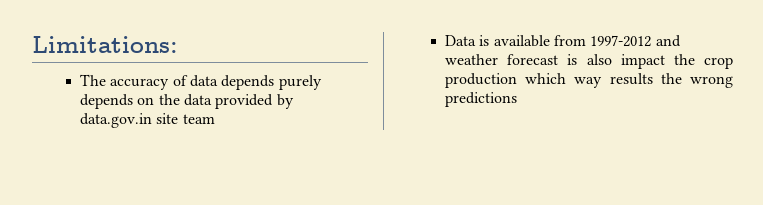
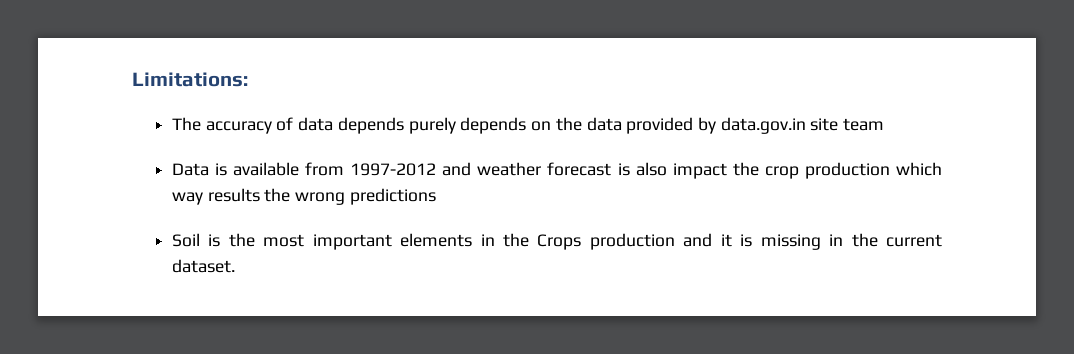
+ Soil is the most important elements in the Crops production and it is missing in the current dataset.

